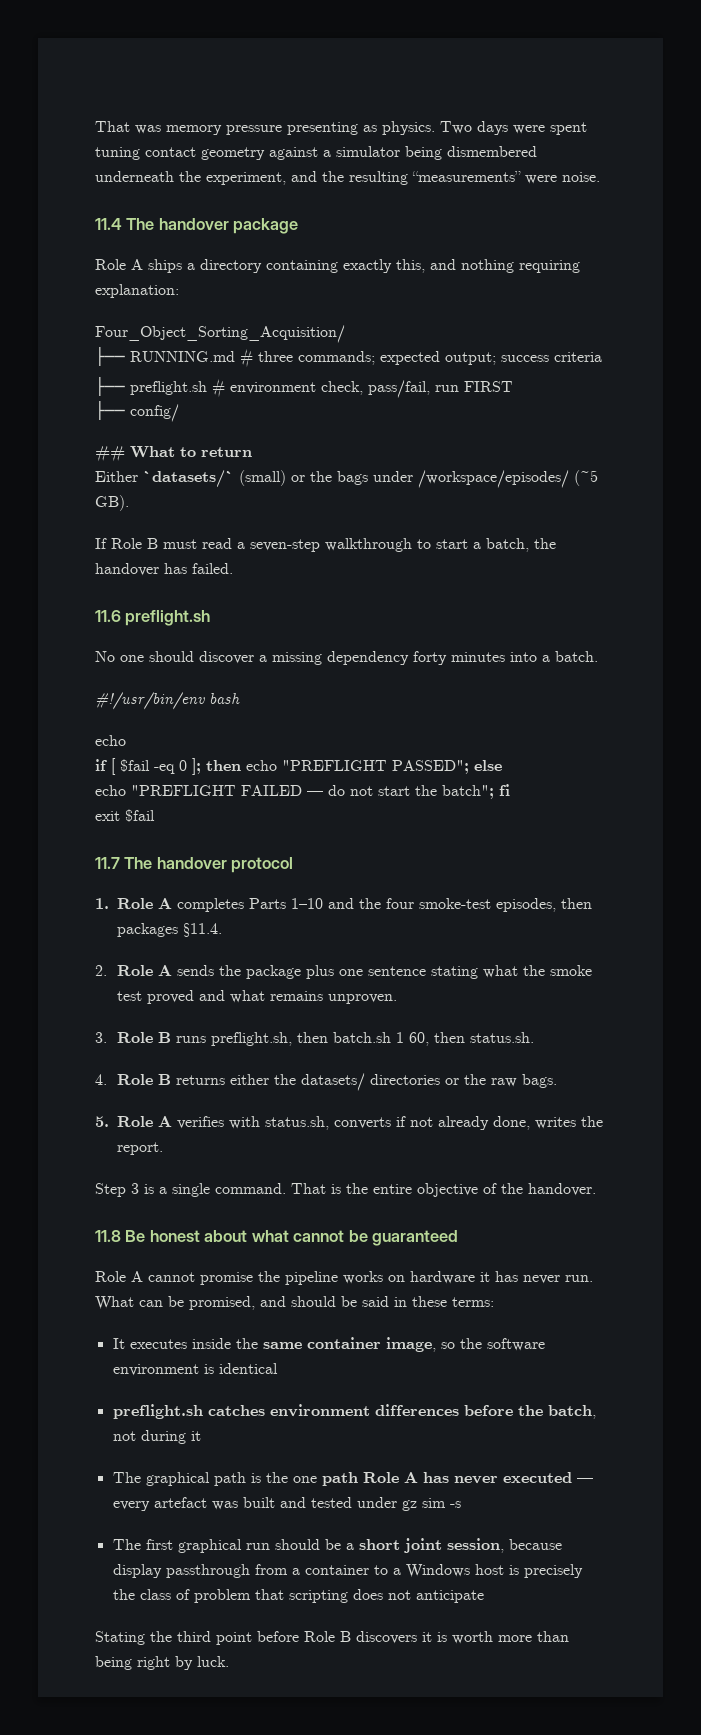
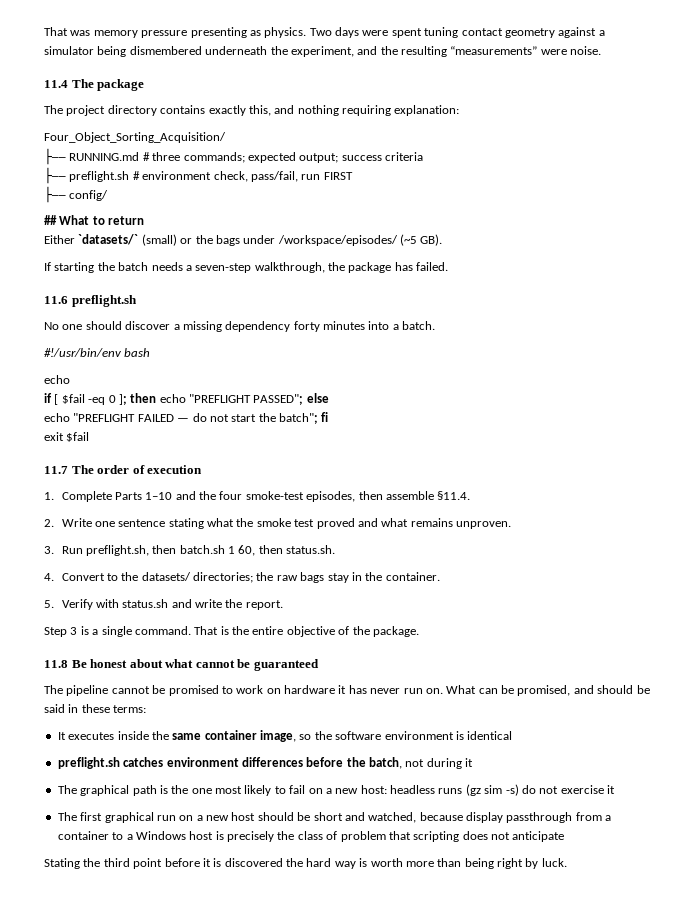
- 11.4 The handover package
+ 11.4 The package
- Role A ships a directory containing exactly this, and nothing requiring explanation:
+ The project directory contains exactly this, and nothing requiring explanation:
- If Role B must read a seven-step walkthrough to start a batch, the handover has failed.
+ If starting the batch needs a seven-step walkthrough, the package has failed.
- 11.7 The handover protocol
- 1. Role A completes Parts 1–10 and the four smoke-test episodes, then packages §11.4.
+ 11.7 The order of execution
+ 1. Complete Parts 1–10 and the four smoke-test episodes, then assemble §11.4.
- 2. Role A sends the package plus one sentence stating what the smoke test proved and what remains unproven.
+ 2. Write one sentence stating what the smoke test proved and what remains unproven.
- 3. Role B runs preflight.sh, then batch.sh 1 60, then status.sh.
+ 3. Run preflight.sh, then batch.sh 1 60, then status.sh.
- 4. Role B returns either the datasets/ directories or the raw bags.
- 5. Role A verifies with status.sh, converts if not already done, writes the report.
+ 4. Convert to the datasets/ directories; the raw bags stay in the container.
+ 5. Verify with status.sh and write the report.
- That is the entire objective of the handover.
+ That is the entire objective of the package.
- Role A cannot promise the pipeline works on hardware it has never run.
+ The pipeline cannot be promised to work on hardware it has never run on.
- The graphical path is the one path Role A has never executed — every artefact was built and tested under gz sim -s
- The first graphical run should be a short joint session, because display passthrough from a container to a Windows host is precisely the class of problem that scripting does not anticipate
+ The graphical path is the one most likely to fail on a new host: headless runs (gz sim -s) do not exercise it
+ The first graphical run on a new host should be short and watched, because display passthrough from a container to a Windows host is precisely the class of problem that scripting does not anticipate
- Stating the third point before Role B discovers it is worth more than being right by luck.
+ Stating the third point before it is discovered the hard way is worth more than being right by luck.

